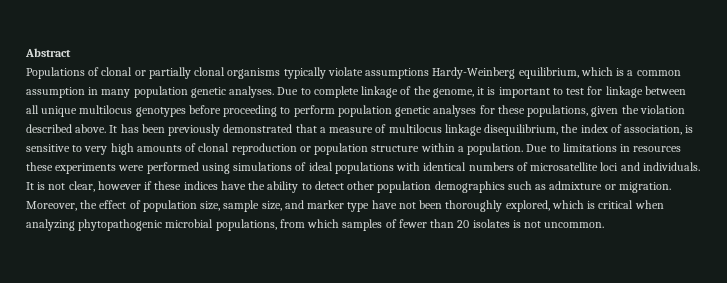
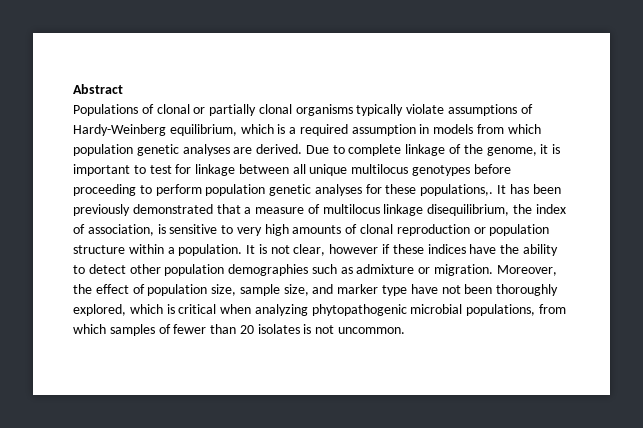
- Populations of clonal or partially clonal organisms typically violate assumptions Hardy-Weinberg equilibrium, which is a common assumption in many population genetic analyses.
+ Populations of clonal or partially clonal organisms typically violate assumptions of Hardy-Weinberg equilibrium, which is a required assumption in models from which population genetic analyses are derived.
- Due to complete linkage of the genome, it is important to test for linkage between all unique multilocus genotypes before proceeding to perform population genetic analyses for these populations, given the violation described above.
+ Due to complete linkage of the genome, it is important to test for linkage between all unique multilocus genotypes before proceeding to perform population genetic analyses for these populations,.
- Due to limitations in resources these experiments were performed using simulations of ideal populations with identical numbers of microsatellite loci and individuals.
- It is not clear, however if these indices have the ability to detect other population demographics such as admixture or migration.
+ It is not clear, however if these indices have the ability to detect other population demographies such as admixture or migration.

